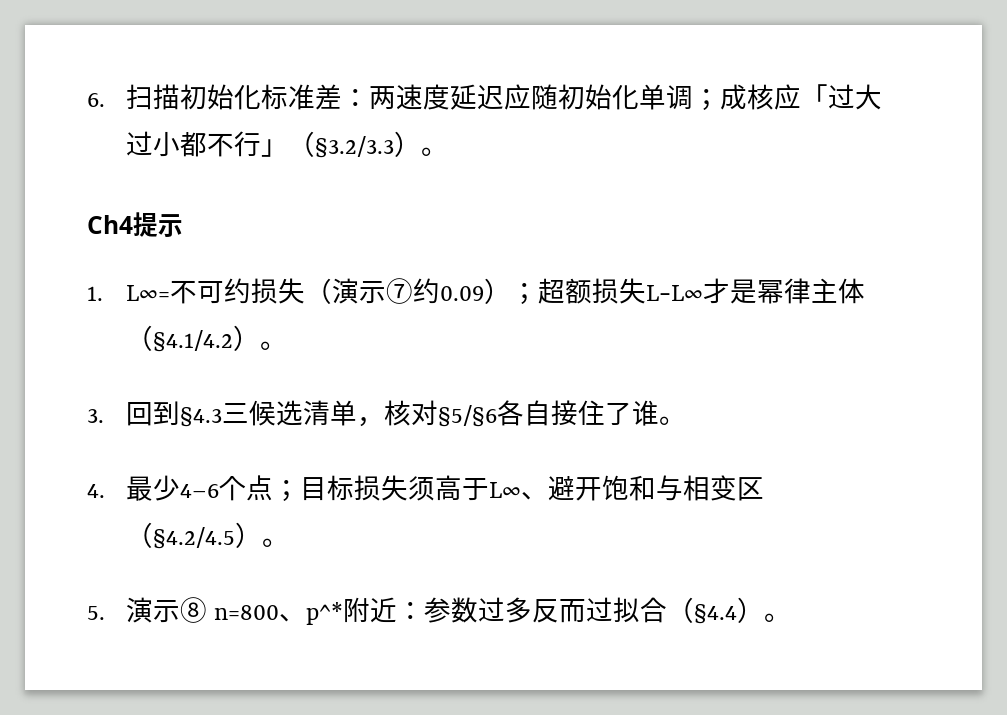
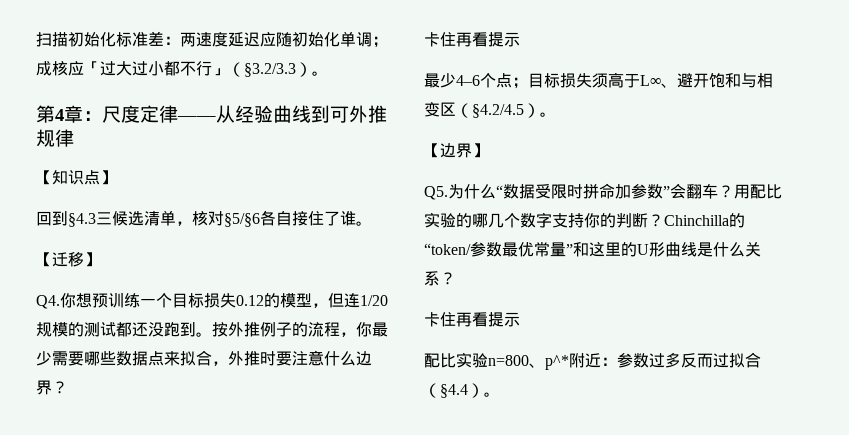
- 6.扫描初始化标准差：两速度延迟应随初始化单调；成核应「过大过小都不行」（§3.2/3.3）。
+ 扫描初始化标准差：两速度延迟应随初始化单调；成核应「过大过小都不行」（§3.2/3.3）。
- Ch4提示
- 1. L∞=不可约损失（演示⑦约0.09）；超额损失L−L∞才是幂律主体（§4.1/4.2）。
- 3.回到§4.3三候选清单，核对§5/§6各自接住了谁。
+ 第4章：尺度定律——从经验曲线到可外推规律
+ 【知识点】
+ 回到§4.3三候选清单，核对§5/§6各自接住了谁。
- 4.最少4–6个点；目标损失须高于L∞、避开饱和与相变区（§4.2/4.5）。
+ 【迁移】
+ Q4.你想预训练一个目标损失0.12的模型，但连1/20规模的测试都还没跑到。按外推例子的流程，你最少需要哪些数据点来拟合，外推时要注意什么边界？
+ 卡住再看提示
+ 最少4–6个点；目标损失须高于L∞、避开饱和与相变区（§4.2/4.5）。
- 5.演示⑧ n=800、p^*附近：参数过多反而过拟合（§4.4）。
+ 【边界】
+ Q5.为什么“数据受限时拼命加参数”会翻车？用配比实验的哪几个数字支持你的判断？Chinchilla的“token/参数最优常量”和这里的U形曲线是什么关系？
+ 卡住再看提示
+ 配比实验n=800、p^*附近：参数过多反而过拟合（§4.4）。

